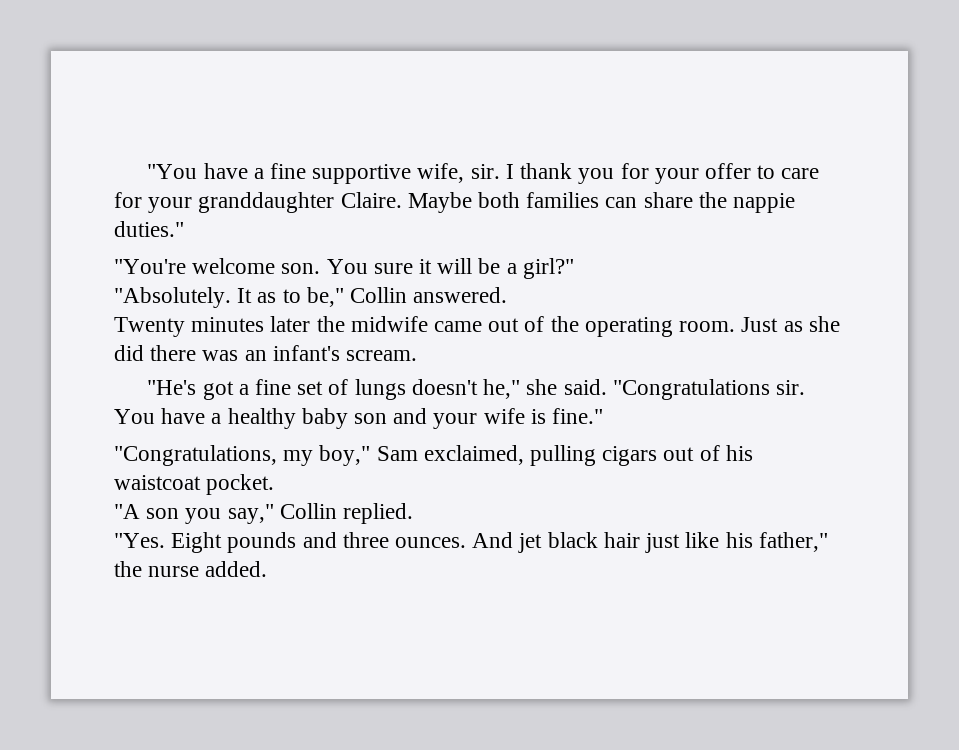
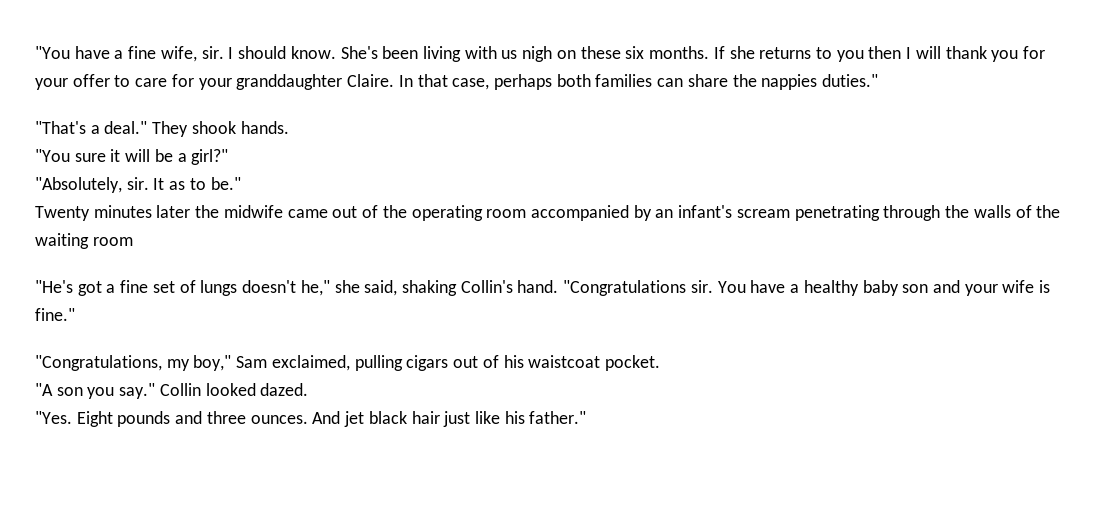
- "You have a fine supportive wife, sir.
+ "You have a fine wife, sir.
- I thank you for your offer to care for your granddaughter Claire.
+ I should know. She's been living with us nigh on these six months. If she returns to you then I will thank you for your offer to care for your granddaughter Claire.
- Maybe both families can share the nappie duties."
+ In that case, perhaps both families can share the nappies duties."
- "You're welcome son. You sure it will be a girl?"
+ "That's a deal." They shook hands.
+ "You sure it will be a girl?"
- "Absolutely.
+ "Absolutely, sir.
- It as to be," Collin answered.
+ It as to be."
- Twenty minutes later the midwife came out of the operating room. Just as she did there was an infant's scream.
+ Twenty minutes later the midwife came out of the operating room accompanied by an infant's scream penetrating through the walls of the waiting room
- "He's got a fine set of lungs doesn't he," she said.
+ "He's got a fine set of lungs doesn't he," she said, shaking Collin's hand.
- "A son you say," Collin replied.
+ "A son you say." Collin looked dazed.
- And jet black hair just like his father," the nurse added.
+ And jet black hair just like his father."

